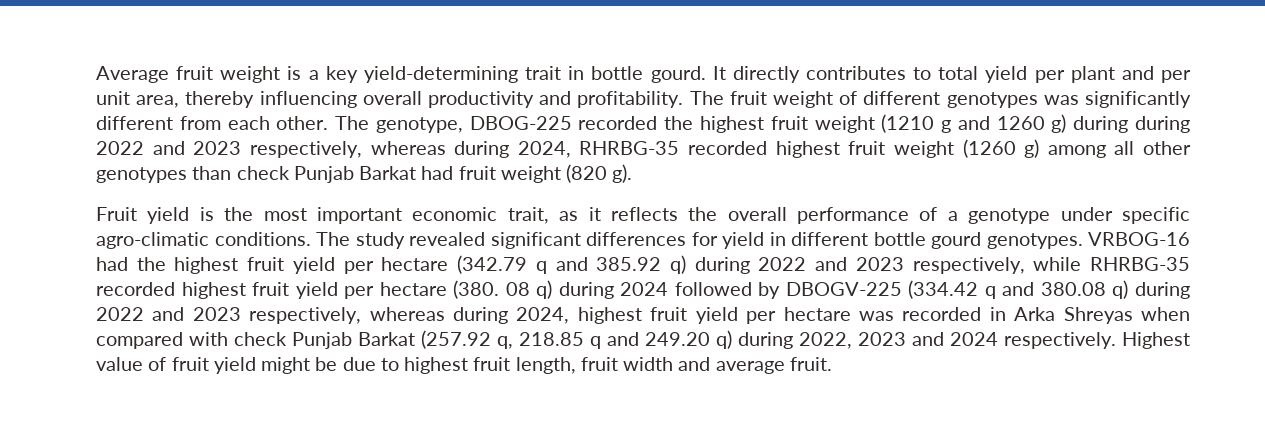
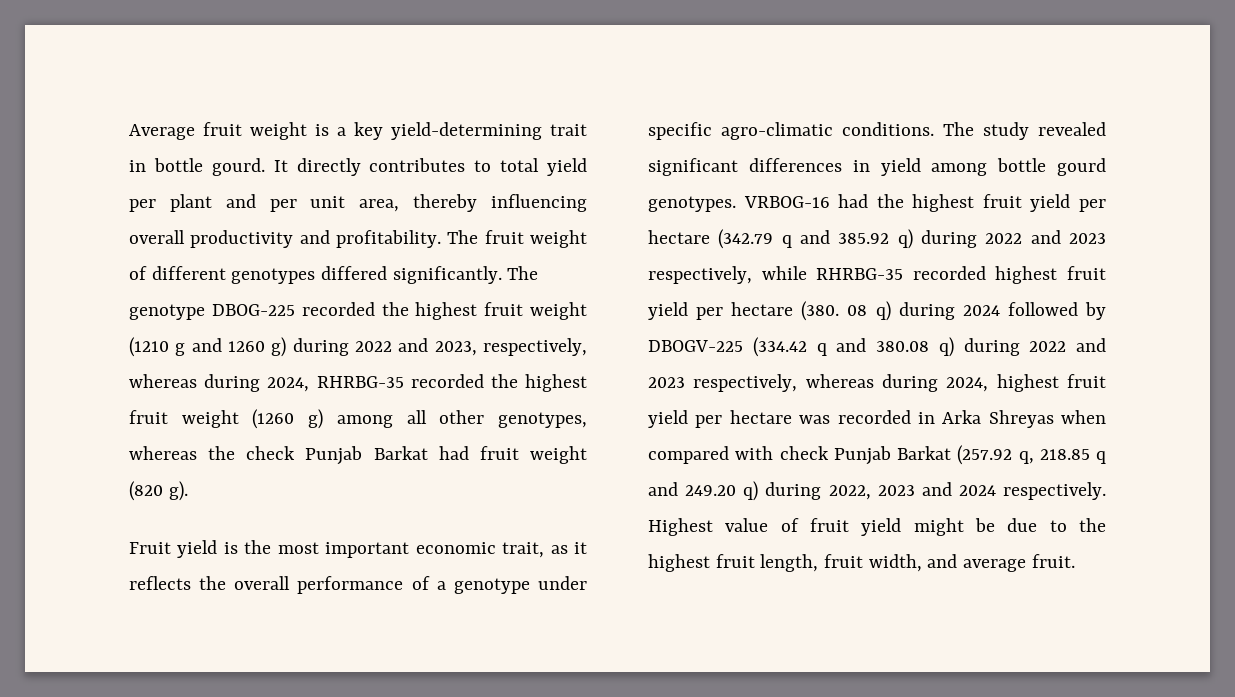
- The fruit weight of different genotypes was significantly different from each other. The genotype, DBOG-225 recorded the highest fruit weight (1210 g and 1260 g) during during 2022 and 2023 respectively, whereas during 2024, RHRBG-35 recorded highest fruit weight (1260 g) among all other genotypes than check Punjab Barkat had fruit weight (820 g).
+ The fruit weight of different genotypes differed significantly. The genotype DBOG-225 recorded the highest fruit weight (1210 g and 1260 g) during 2022 and 2023, respectively, whereas during 2024, RHRBG-35 recorded the highest fruit weight (1260 g) among all other genotypes, whereas the check Punjab Barkat had fruit weight (820 g).
- The study revealed significant differences for yield in different bottle gourd genotypes.
+ The study revealed significant differences in yield among bottle gourd genotypes.
- Highest value of fruit yield might be due to highest fruit length, fruit width and average fruit.
+ Highest value of fruit yield might be due to the highest fruit length, fruit width, and average fruit.

